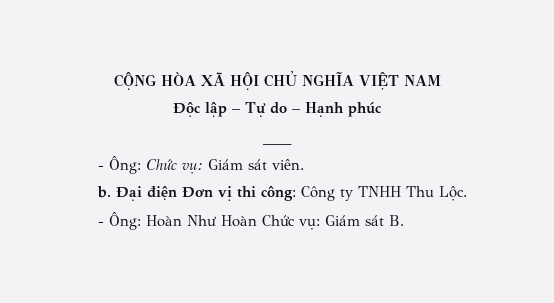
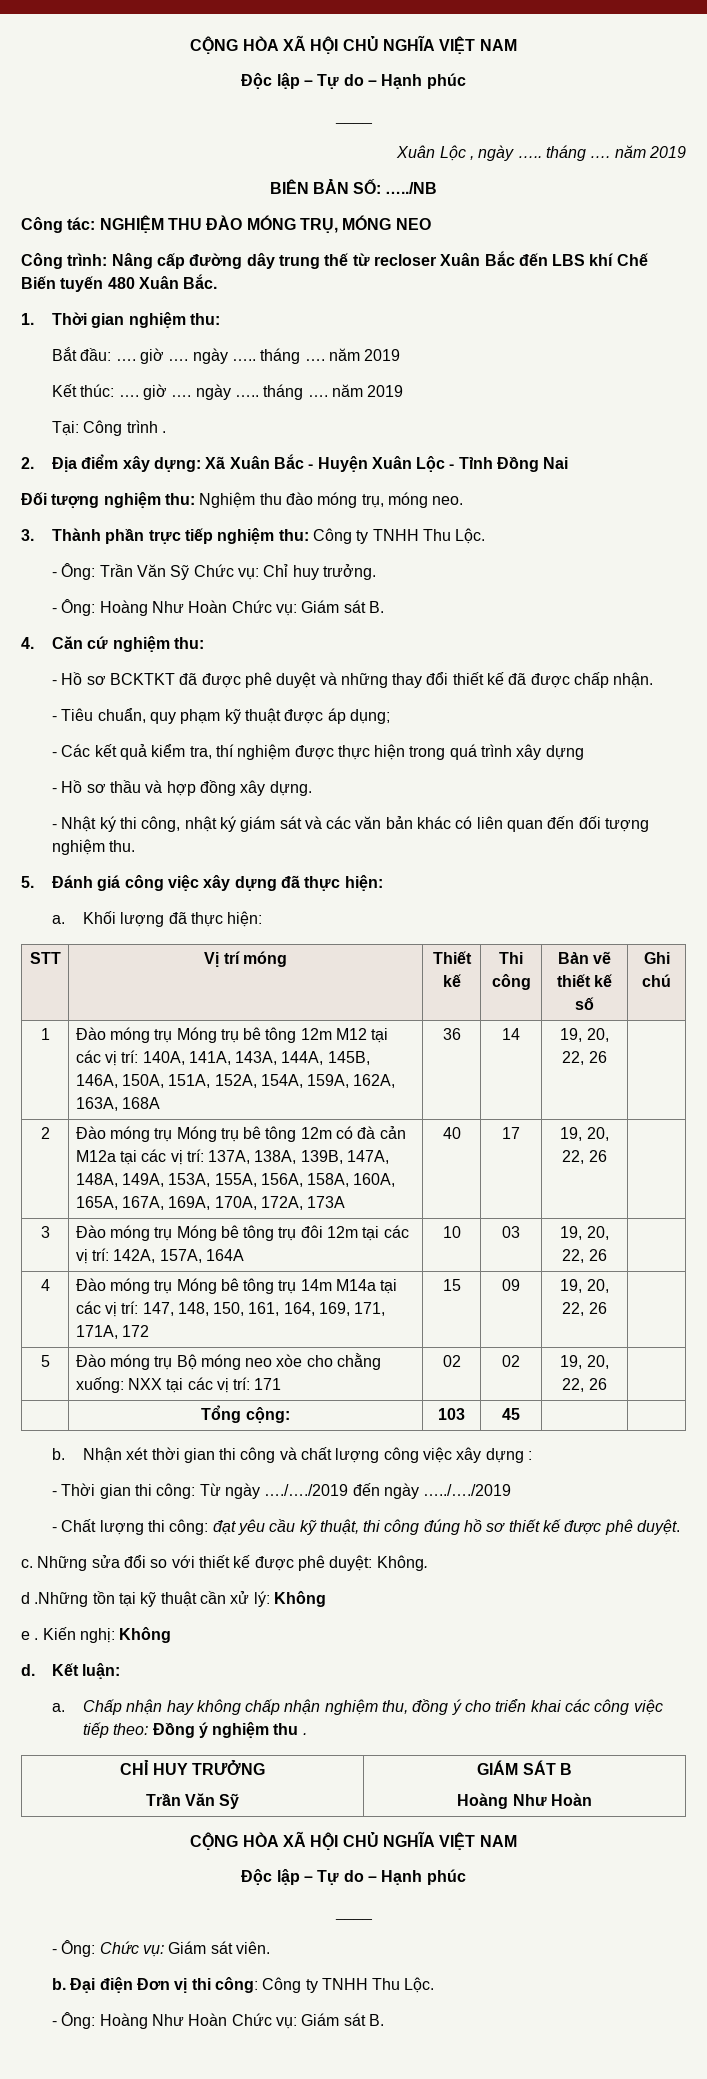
+ Xuân Lộc , ngày ….. tháng …. năm 2019
+ BIÊN BẢN SỐ: …../NB
+ Công tác: NGHIỆM THU ĐÀO MÓNG TRỤ, MÓNG NEO
+ Công trình: Nâng cấp đường dây trung thế từ recloser Xuân Bắc đến LBS khí Chế Biến tuyến 480 Xuân Bắc.
+ 1. Thời gian nghiệm thu:
+ Bắt đầu: …. giờ …. ngày ….. tháng …. năm 2019
+ Kết thúc: …. giờ …. ngày ….. tháng …. năm 2019
+ Tại: Công trình .
+ 2. Địa điểm xây dựng: Xã Xuân Bắc - Huyện Xuân Lộc - Tỉnh Đồng Nai
+ Đối tượng nghiệm thu: Nghiệm thu đào móng trụ, móng neo.
+ 3. Thành phần trực tiếp nghiệm thu: Công ty TNHH Thu Lộc.
+ - Ông: Trần Văn Sỹ Chức vụ: Chỉ huy trưởng.
+ - Ông: Hoàng Như Hoàn Chức vụ: Giám sát B.
+ 4. Căn cứ nghiệm thu:
+ - Hồ sơ BCKTKT đã được phê duyệt và những thay đổi thiết kế đã được chấp nhận.
+ - Tiêu chuẩn, quy phạm kỹ thuật được áp dụng;
+ - Các kết quả kiểm tra, thí nghiệm được thực hiện trong quá trình xây dựng
+ - Hồ sơ thầu và hợp đồng xây dựng.
+ - Nhật ký thi công, nhật ký giám sát và các văn bản khác có liên quan đến đối tượng nghiệm thu.
+ 5. Đánh giá công việc xây dựng đã thực hiện:
+ a. Khối lượng đã thực hiện:
+ STT | Vị trí móng | Thiết kế | Thi công | Bản vẽ thiết kế số | Ghi chú
+ 1 | Đào móng trụ Móng trụ bê tông 12m M12 tại các vị trí: 140A, 141A, 143A, 144A, 145B, 146A, 150A, 151A, 152A, 154A, 159A, 162A, 163A, 168A | 36 | 14 | 19, 20, 22, 26 |
+ 2 | Đào móng trụ Móng trụ bê tông 12m có đà cản M12a tại các vị trí: 137A, 138A, 139B, 147A, 148A, 149A, 153A, 155A, 156A, 158A, 160A, 165A, 167A, 169A, 170A, 172A, 173A | 40 | 17 | 19, 20, 22, 26 |
+ 3 | Đào móng trụ Móng bê tông trụ đôi 12m tại các vị trí: 142A, 157A, 164A | 10 | 03 | 19, 20, 22, 26 |
+ 4 | Đào móng trụ Móng bê tông trụ 14m M14a tại các vị trí: 147, 148, 150, 161, 164, 169, 171, 171A, 172 | 15 | 09 | 19, 20, 22, 26 |
+ 5 | Đào móng trụ Bộ móng neo xòe cho chằng xuống: NXX tại các vị trí: 171 | 02 | 02 | 19, 20, 22, 26 |
+ | Tổng cộng: | 103 | 45 | |
+ b. Nhận xét thời gian thi công và chất lượng công việc xây dựng :
+ - Thời gian thi công: Từ ngày …./…./2019 đến ngày …../…./2019
+ - Chất lượng thi công: đạt yêu cầu kỹ thuật, thi công đúng hồ sơ thiết kế được phê duyệt.
+ c. Những sửa đổi so với thiết kế được phê duyệt: Không.
+ d .Những tồn tại kỹ thuật cần xử lý: Không
+ e . Kiến nghị: Không
+ d. Kết luận:
+ a. Chấp nhận hay không chấp nhận nghiệm thu, đồng ý cho triển khai các công việc tiếp theo: Đồng ý nghiệm thu .
+ CHỈ HUY TRƯỞNG
+ Trần Văn Sỹ | GIÁM SÁT B
+ Hoàng Như Hoàn
+ CỘNG HÒA XÃ HỘI CHỦ NGHĨA VIỆT NAM
+ Độc lập – Tự do – Hạnh phúc
+ ____
  Đại điện Đơn vị thi công: Công ty TNHH Thu Lộc.
- - Ông: Hoàn Như Hoàn Chức vụ: Giám sát B.
+ - Ông: Hoàng Như Hoàn Chức vụ: Giám sát B.

